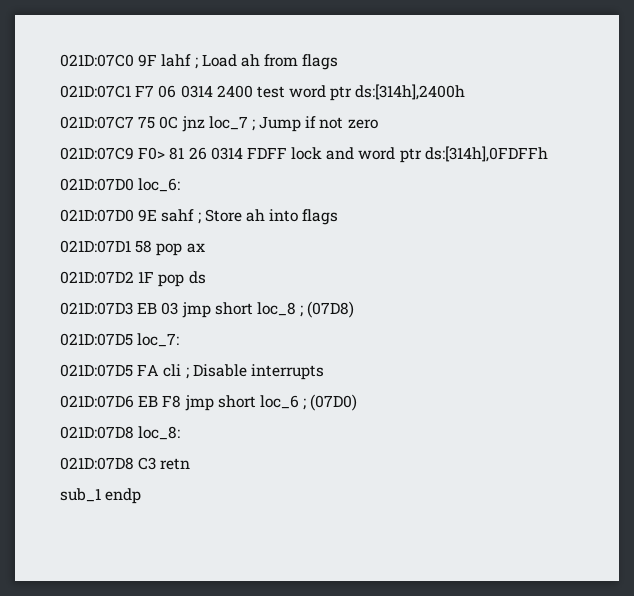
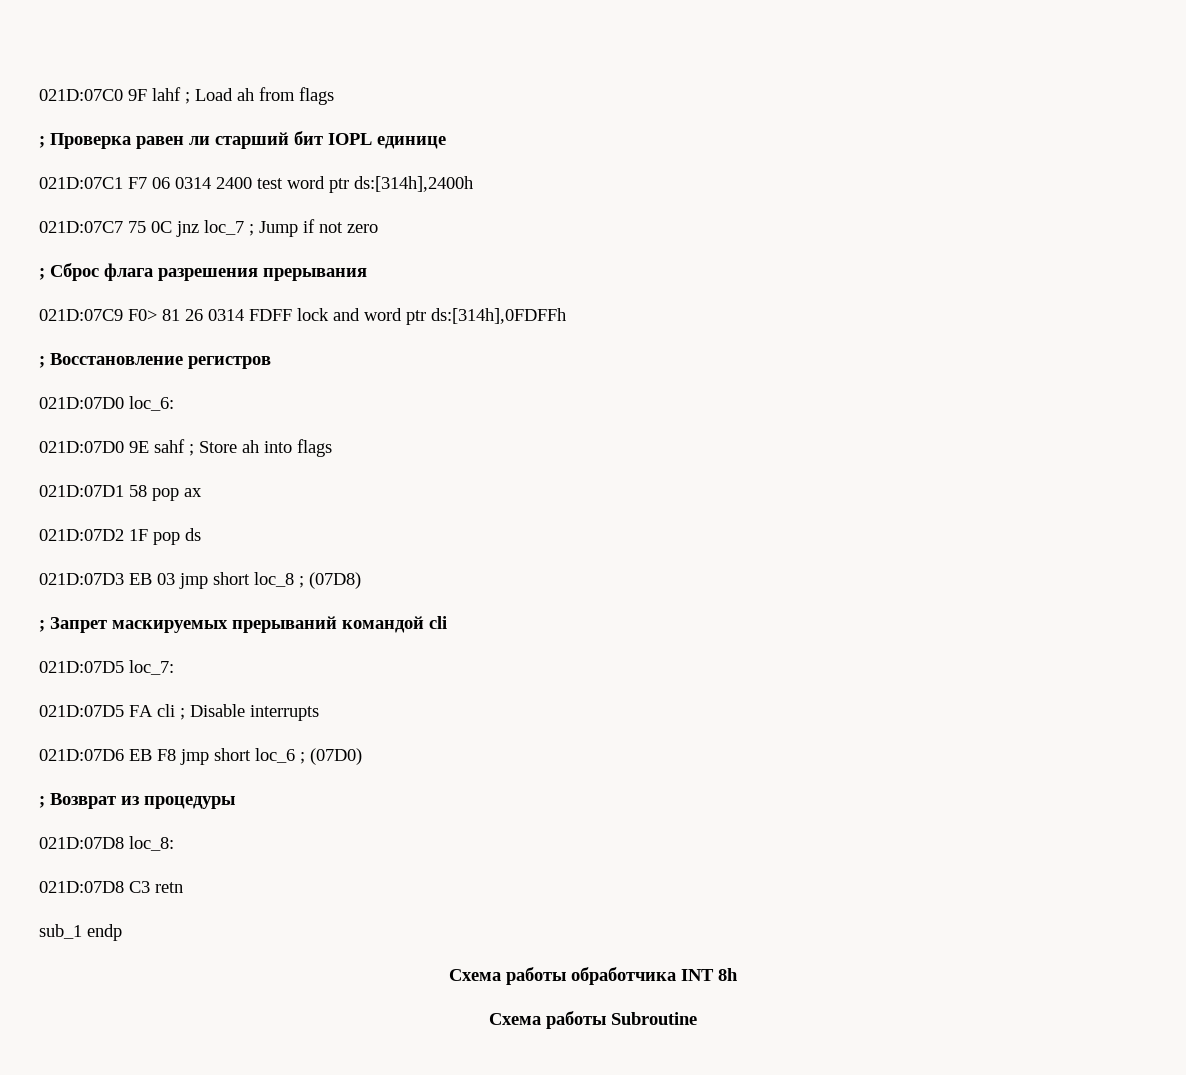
+ ; Проверка равен ли старший бит IOPL единице
+ ; Сброс флага разрешения прерывания
+ ; Восстановление регистров
+ ; Запрет маскируемых прерываний командой cli
+ ; Возврат из процедуры
+ Схема работы обработчика INT 8h
+ Схема работы Subroutine

